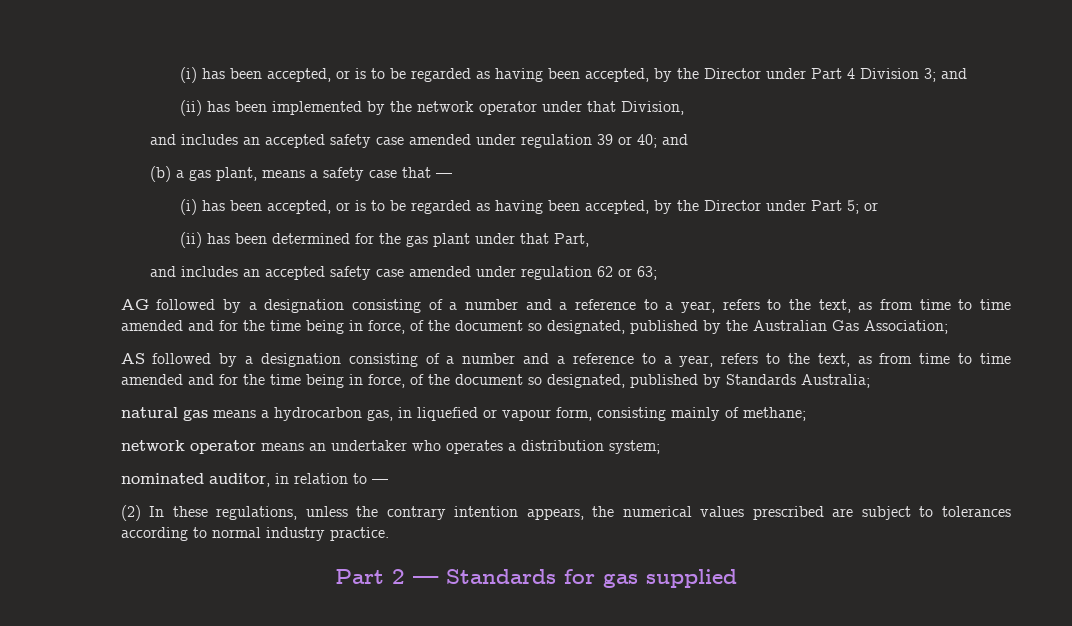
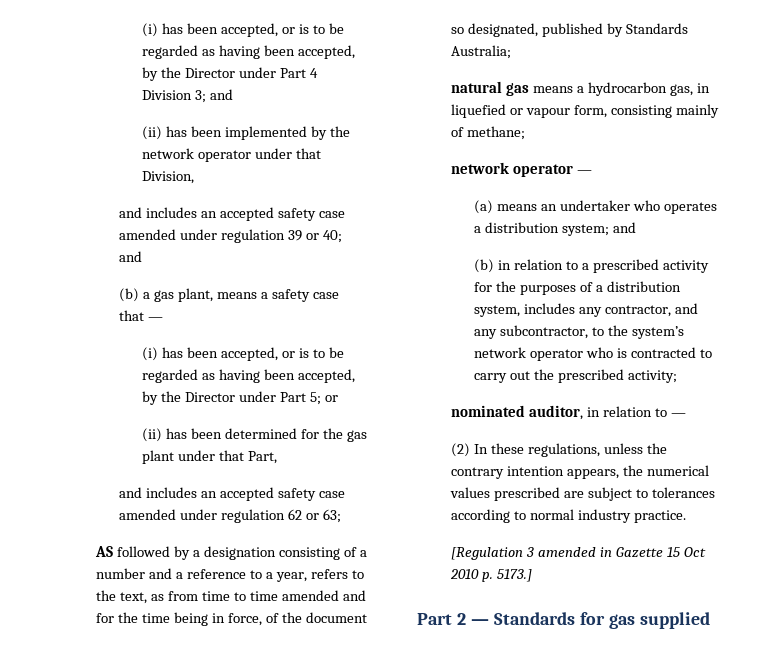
- AG followed by a designation consisting of a number and a reference to a year, refers to the text, as from time to time amended and for the time being in force, of the document so designated, published by the Australian Gas Association;
- network operator means an undertaker who operates a distribution system;
+ network operator —
+ (a) means an undertaker who operates a distribution system; and
+ (b) in relation to a prescribed activity for the purposes of a distribution system, includes any contractor, and any subcontractor, to the system’s network operator who is contracted to carry out the prescribed activity;
+ [Regulation 3 amended in Gazette 15 Oct 2010 p. 5173.]

